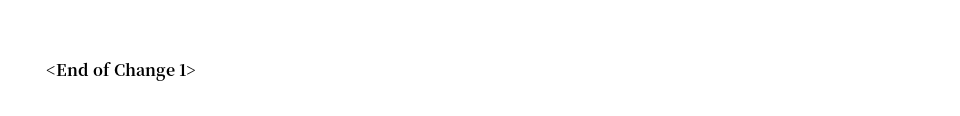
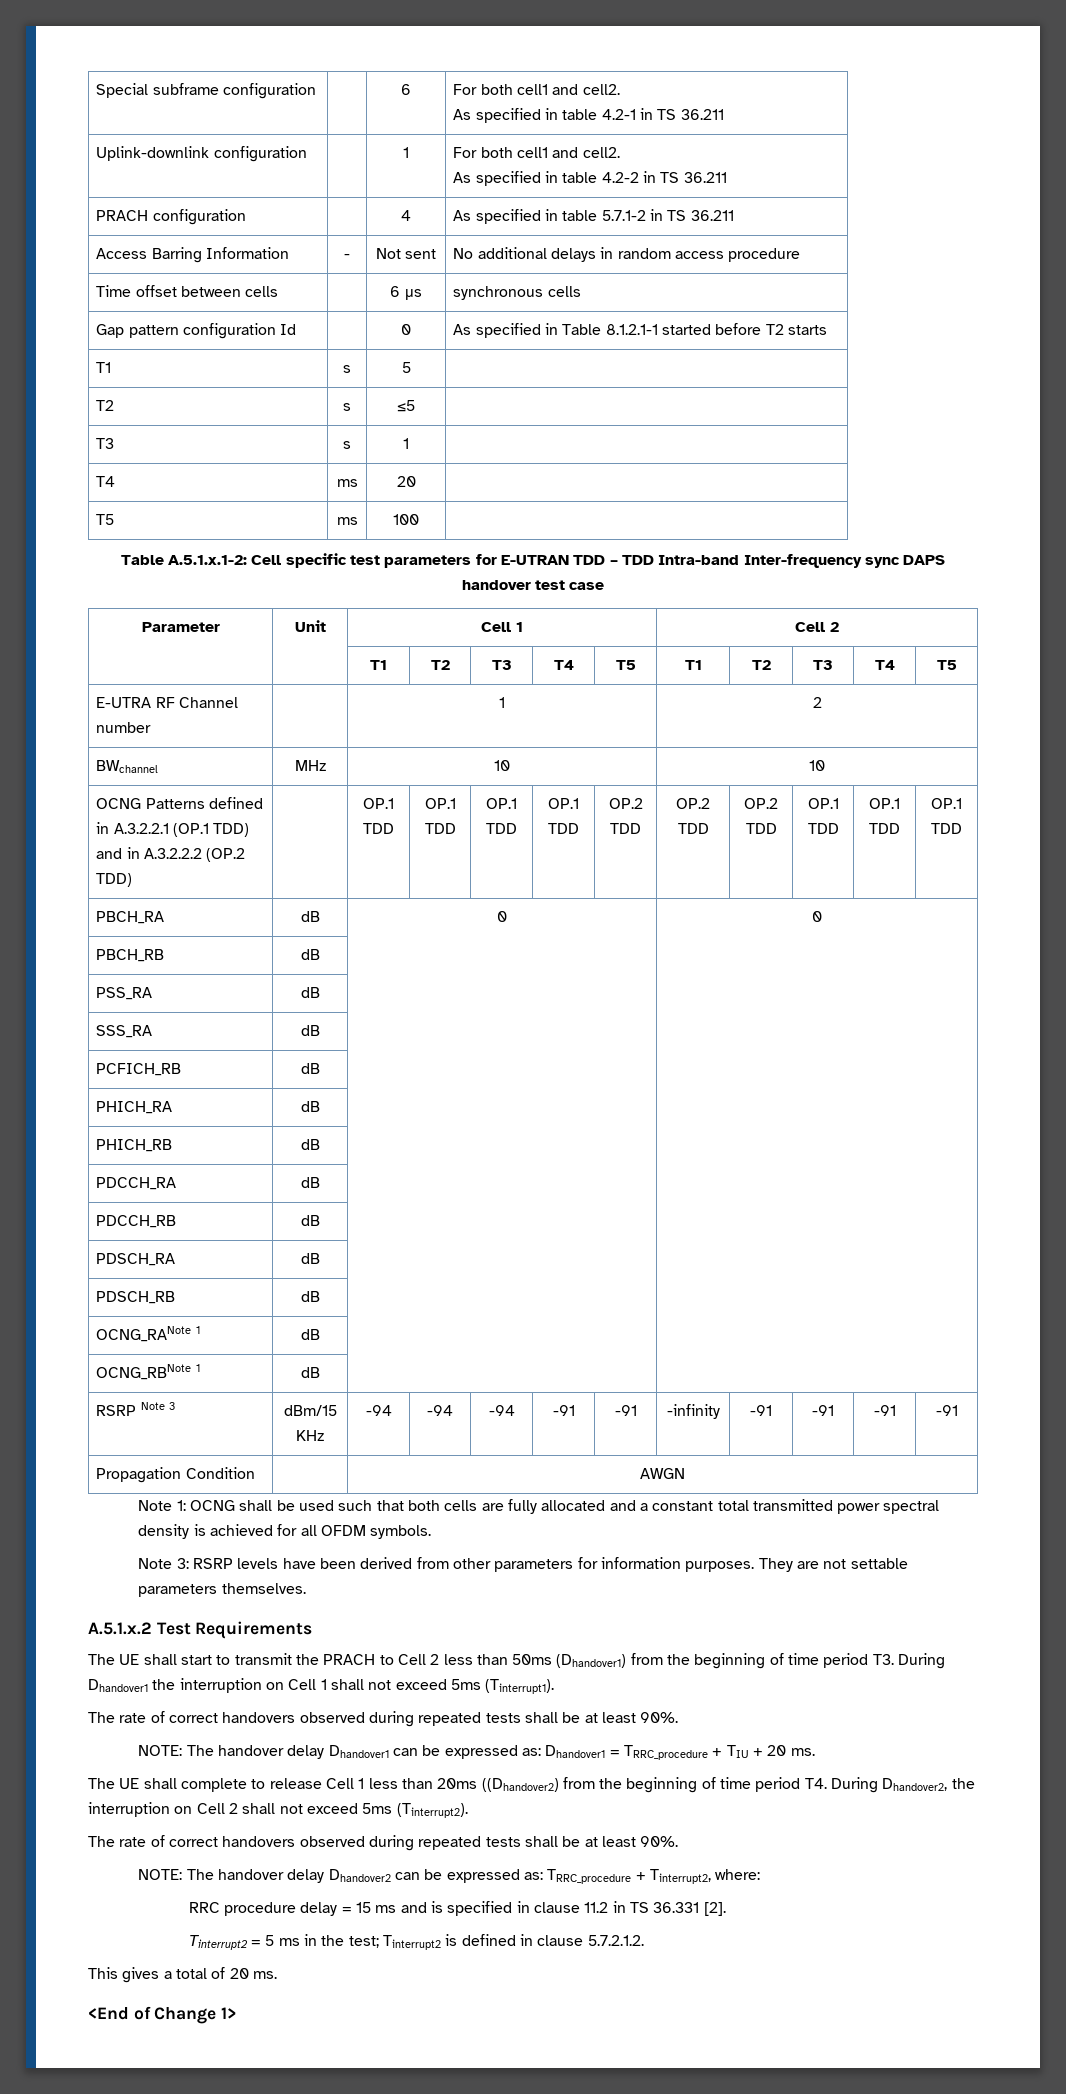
+ Special subframe configuration | | 6 | For both cell1 and cell2.
+ As specified in table 4.2-1 in TS 36.211
+ Uplink-downlink configuration | | 1 | For both cell1 and cell2.
+ As specified in table 4.2-2 in TS 36.211
+ PRACH configuration | | 4 | As specified in table 5.7.1-2 in TS 36.211
+ Access Barring Information | - | Not sent | No additional delays in random access procedure
+ Time offset between cells | | 6 μs | synchronous cells
+ Gap pattern configuration Id | | 0 | As specified in Table 8.1.2.1-1 started before T2 starts
+ T1 | s | 5 |
+ T2 | s | ≤5 |
+ T3 | s | 1 |
+ T4 | ms | 20 |
+ T5 | ms | 100 |
+ Table A.5.1.x.1-2: Cell specific test parameters for E-UTRAN TDD – TDD Intra-band Inter-frequency sync DAPS handover test case
+ Parameter | Unit | Cell 1 | Cell 2
+ | | T1 | T2 | T3 | T4 | T5 | T1 | T2 | T3 | T4 | T5
+ E-UTRA RF Channel number | | 1 | 2
+ BWchannel | MHz | 10 | 10
+ OCNG Patterns defined in A.3.2.2.1 (OP.1 TDD) and in A.3.2.2.2 (OP.2 TDD) | | OP.1 TDD | OP.1 TDD | OP.1 TDD | OP.1 TDD | OP.2 TDD | OP.2 TDD | OP.2 TDD | OP.1 TDD | OP.1 TDD | OP.1 TDD
+ PBCH_RA | dB | 0 | 0
+ PBCH_RB | dB | |
+ PSS_RA | dB | |
+ SSS_RA | dB | |
+ PCFICH_RB | dB | |
+ PHICH_RA | dB | |
+ PHICH_RB | dB | |
+ PDCCH_RA | dB | |
+ PDCCH_RB | dB | |
+ PDSCH_RA | dB | |
+ PDSCH_RB | dB | |
+ OCNG_RANote 1 | dB | |
+ OCNG_RBNote 1 | dB | |
+ RSRP Note 3 | dBm/15 KHz | -94 | -94 | -94 | -91 | -91 | -infinity | -91 | -91 | -91 | -91
+ Propagation Condition | | AWGN
+ Note 1: OCNG shall be used such that both cells are fully allocated and a constant total transmitted power spectral density is achieved for all OFDM symbols.
+ Note 3: RSRP levels have been derived from other parameters for information purposes. They are not settable parameters themselves.
+ A.5.1.x.2 Test Requirements
+ The UE shall start to transmit the PRACH to Cell 2 less than 50ms (Dhandover1) from the beginning of time period T3. During Dhandover1 the interruption on Cell 1 shall not exceed 5ms (Tinterrupt1).
+ The rate of correct handovers observed during repeated tests shall be at least 90%.
+ NOTE: The handover delay Dhandover1 can be expressed as: Dhandover1 = TRRC_procedure + TIU + 20 ms.
+ The UE shall complete to release Cell 1 less than 20ms ((Dhandover2) from the beginning of time period T4. During Dhandover2, the interruption on Cell 2 shall not exceed 5ms (Tinterrupt2).
+ The rate of correct handovers observed during repeated tests shall be at least 90%.
+ NOTE: The handover delay Dhandover2 can be expressed as: TRRC_procedure + Tinterrupt2, where:
+ RRC procedure delay = 15 ms and is specified in clause 11.2 in TS 36.331 [2].
+ Tinterrupt2 = 5 ms in the test; Tinterrupt2 is defined in clause 5.7.2.1.2.
+ This gives a total of 20 ms.

